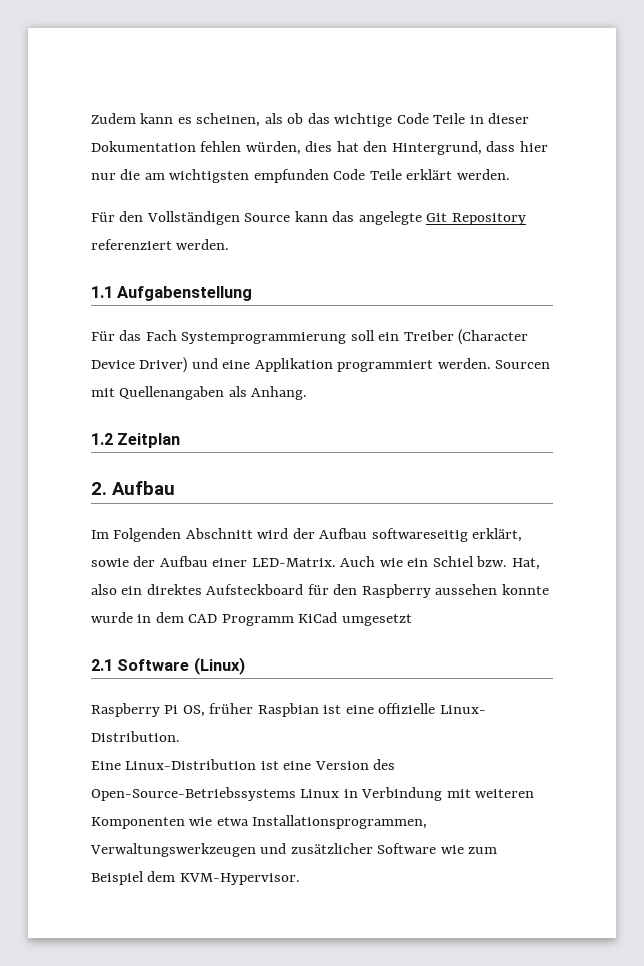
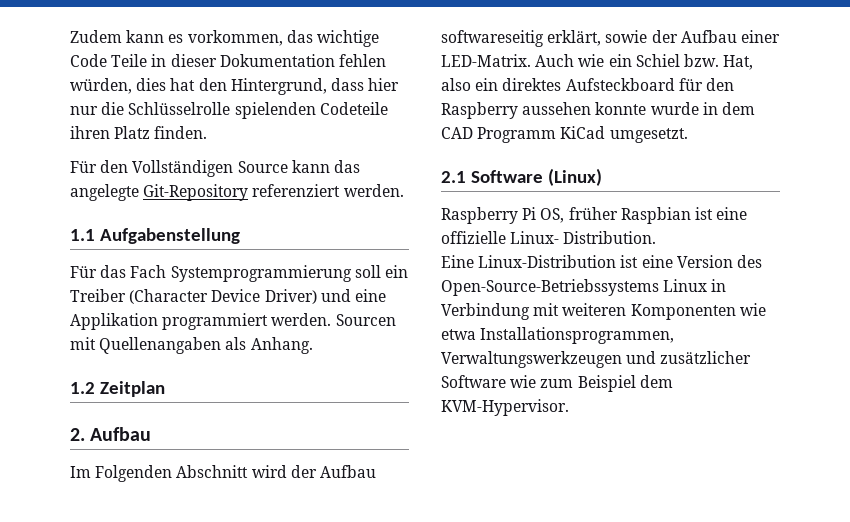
- Zudem kann es scheinen, als ob das wichtige Code Teile in dieser Dokumentation fehlen würden, dies hat den Hintergrund, dass hier nur die am wichtigsten empfunden Code Teile erklärt werden.
+ Zudem kann es vorkommen, das wichtige Code Teile in dieser Dokumentation fehlen würden, dies hat den Hintergrund, dass hier nur die Schlüsselrolle spielenden Codeteile ihren Platz finden.
- Für den Vollständigen Source kann das angelegte Git Repository referenziert werden.
+ Für den Vollständigen Source kann das angelegte Git-Repository referenziert werden.
- Auch wie ein Schiel bzw. Hat, also ein direktes Aufsteckboard für den Raspberry aussehen konnte wurde in dem CAD Programm KiCad umgesetzt
+ Auch wie ein Schiel bzw. Hat, also ein direktes Aufsteckboard für den Raspberry aussehen konnte wurde in dem CAD Programm KiCad umgesetzt.

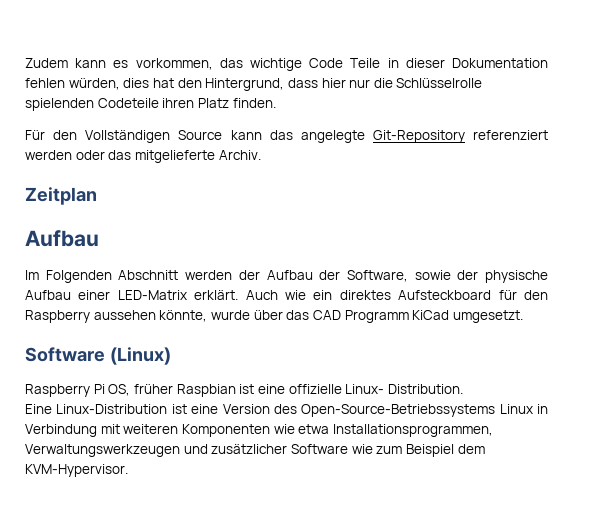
- Für den Vollständigen Source kann das angelegte Git-Repository referenziert werden.
- 1.1 Aufgabenstellung
- Für das Fach Systemprogrammierung soll ein Treiber (Character Device Driver) und eine Applikation programmiert werden. Sourcen mit Quellenangaben als Anhang.
- 1.2 Zeitplan
- 2. Aufbau
+ Für den Vollständigen Source kann das angelegte Git-Repository referenziert werden oder das mitgelieferte Archiv.
+ Zeitplan
+ Aufbau
- Im Folgenden Abschnitt wird der Aufbau softwareseitig erklärt, sowie der Aufbau einer LED-Matrix.
+ Im Folgenden Abschnitt werden der Aufbau der Software, sowie der physische Aufbau einer LED-Matrix erklärt.
- Auch wie ein Schiel bzw. Hat, also ein direktes Aufsteckboard für den Raspberry aussehen konnte wurde in dem CAD Programm KiCad umgesetzt.
+ Auch wie ein direktes Aufsteckboard für den Raspberry aussehen könnte, wurde über das CAD Programm KiCad umgesetzt.
- 2.1 Software (Linux)
+ Software (Linux)

